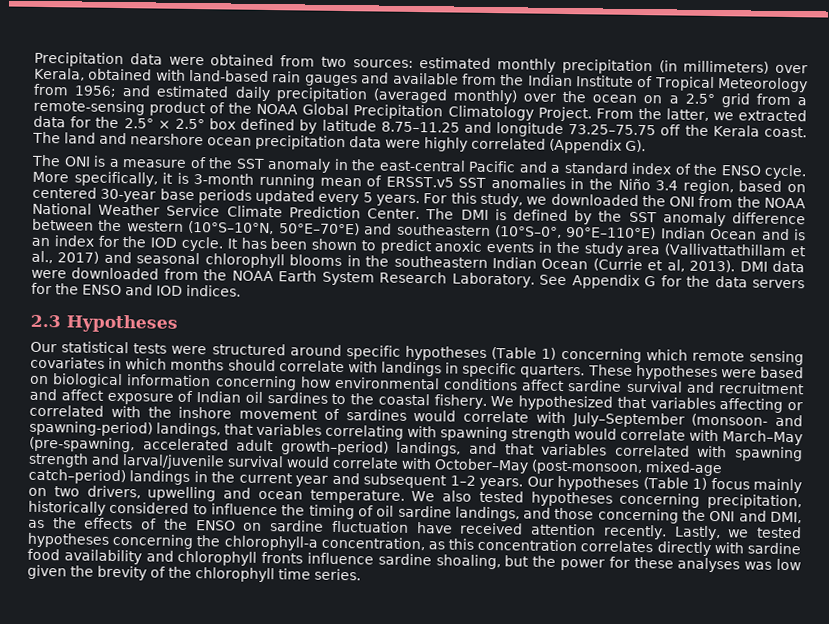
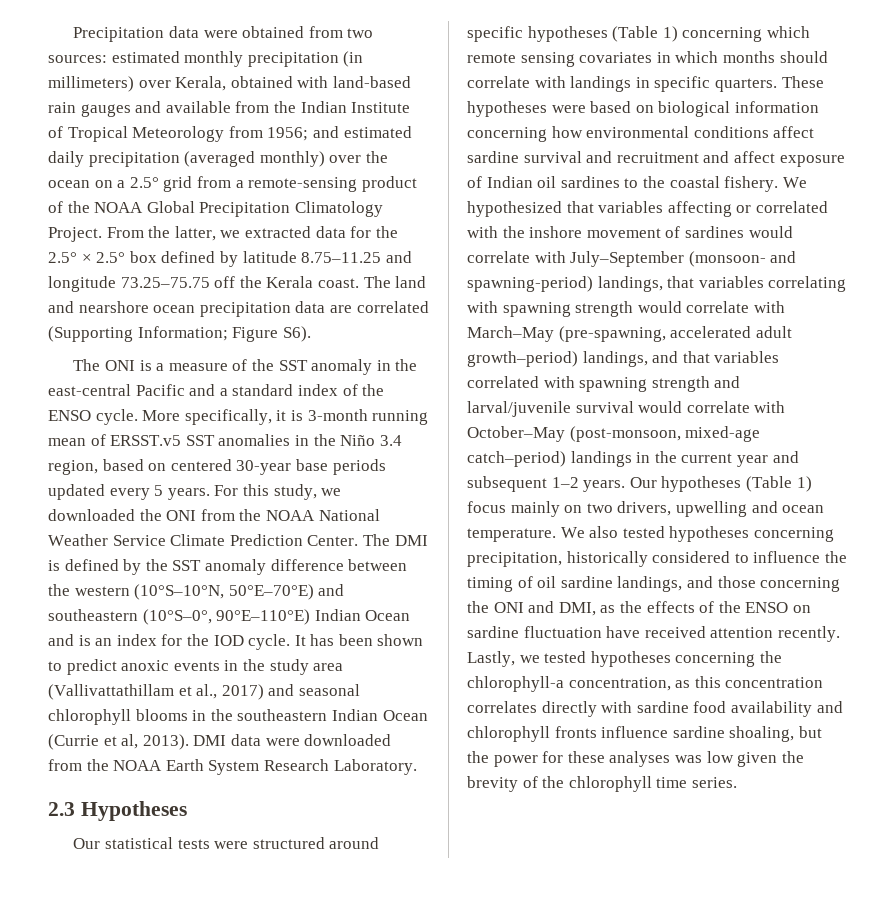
- The land and nearshore ocean precipitation data were highly correlated (Appendix G).
+ The land and nearshore ocean precipitation data are correlated (Supporting Information; Figure S6).
- See Appendix G for the data servers for the ENSO and IOD indices.

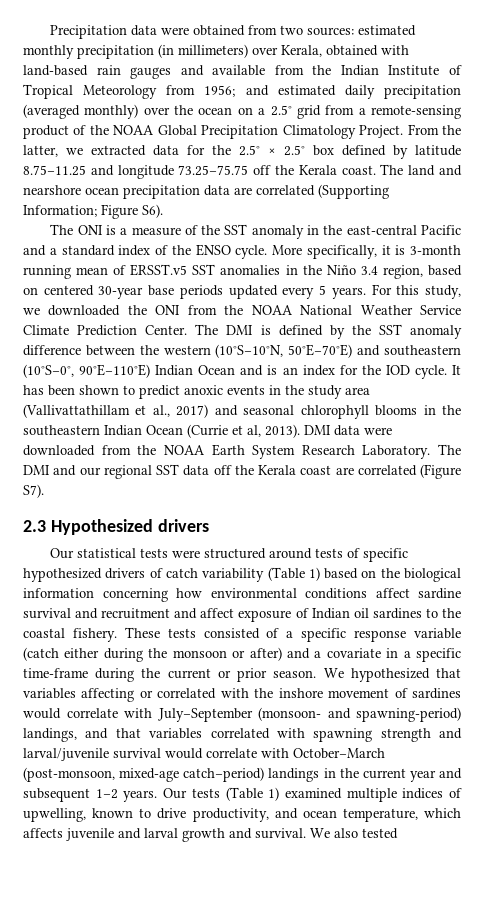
+ The DMI and our regional SST data off the Kerala coast are correlated (Figure S7).
- 2.3 Hypotheses
+ 2.3 Hypothesized drivers
- Our statistical tests were structured around specific hypotheses (Table 1) concerning which remote sensing covariates in which months should correlate with landings in specific quarters. These hypotheses were based on biological information concerning how environmental conditions affect sardine survival and recruitment and affect exposure of Indian oil sardines to the coastal fishery.
+ Our statistical tests were structured around tests of specific hypothesized drivers of catch variability (Table 1) based on the biological information concerning how environmental conditions affect sardine survival and recruitment and affect exposure of Indian oil sardines to the coastal fishery.
+ These tests consisted of a specific response variable (catch either during the monsoon or after) and a covariate in a specific time-frame during the current or prior season.
- We hypothesized that variables affecting or correlated with the inshore movement of sardines would correlate with July–September (monsoon- and spawning-period) landings, that variables correlating with spawning strength would correlate with March–May (pre-spawning, accelerated adult growth–period) landings, and that variables correlated with spawning strength and larval/juvenile survival would correlate with October–May (post-monsoon, mixed-age catch–period) landings in the current year and subsequent 1–2 years.
+ We hypothesized that variables affecting or correlated with the inshore movement of sardines would correlate with July–September (monsoon- and spawning-period) landings, and that variables correlated with spawning strength and larval/juvenile survival would correlate with October–March (post-monsoon, mixed-age catch–period) landings in the current year and subsequent 1–2 years.
- Our hypotheses (Table 1) focus mainly on two drivers, upwelling and ocean temperature. We also tested hypotheses concerning precipitation, historically considered to influence the timing of oil sardine landings, and those concerning the ONI and DMI, as the effects of the ENSO on sardine fluctuation have received attention recently. Lastly, we tested hypotheses concerning the chlorophyll-a concentration, as this concentration correlates directly with sardine food availability and chlorophyll fronts influence sardine shoaling, but the power for these analyses was low given the brevity of the chlorophyll time series.
+ Our tests (Table 1) examined multiple indices of upwelling, known to drive productivity, and ocean temperature, which affects juvenile and larval growth and survival. We also tested

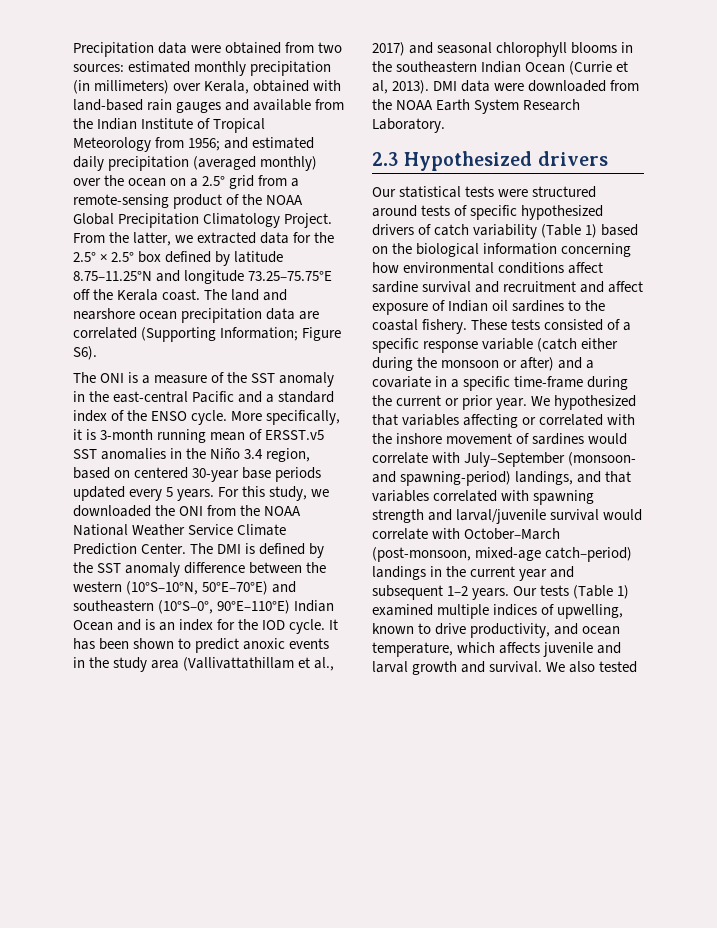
- From the latter, we extracted data for the 2.5° × 2.5° box defined by latitude 8.75–11.25 and longitude 73.25–75.75 off the Kerala coast.
+ From the latter, we extracted data for the 2.5° × 2.5° box defined by latitude 8.75–11.25°N and longitude 73.25–75.75°E off the Kerala coast.
- The DMI and our regional SST data off the Kerala coast are correlated (Figure S7).
- These tests consisted of a specific response variable (catch either during the monsoon or after) and a covariate in a specific time-frame during the current or prior season.
+ These tests consisted of a specific response variable (catch either during the monsoon or after) and a covariate in a specific time-frame during the current or prior year.

